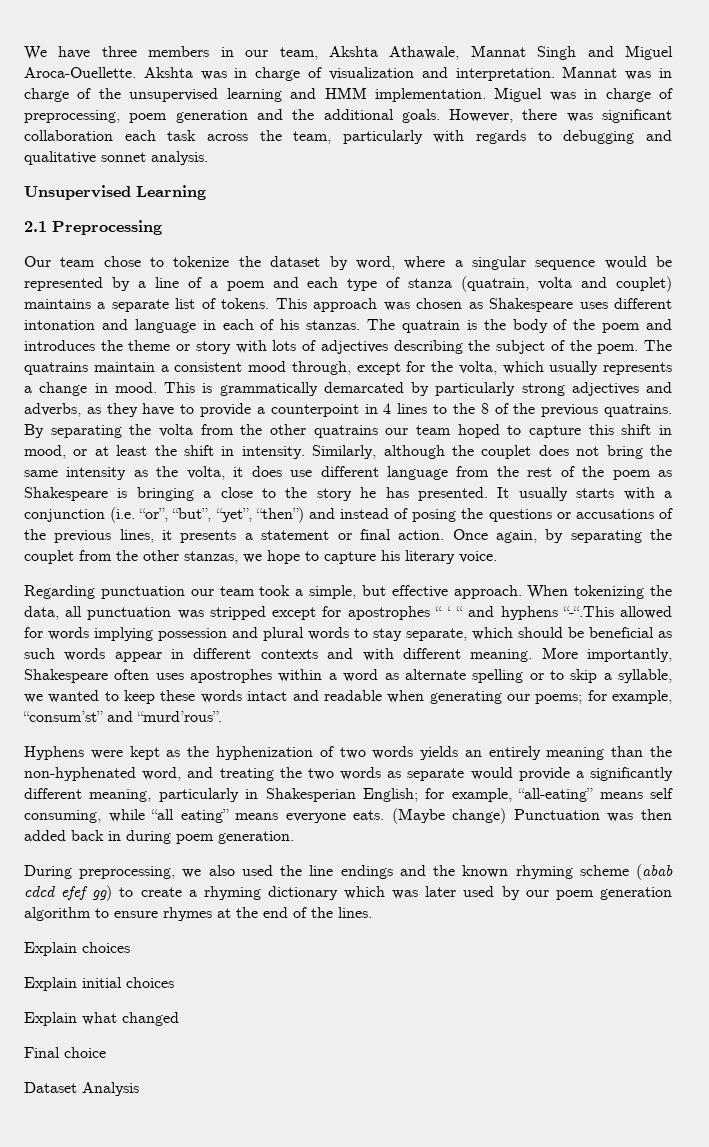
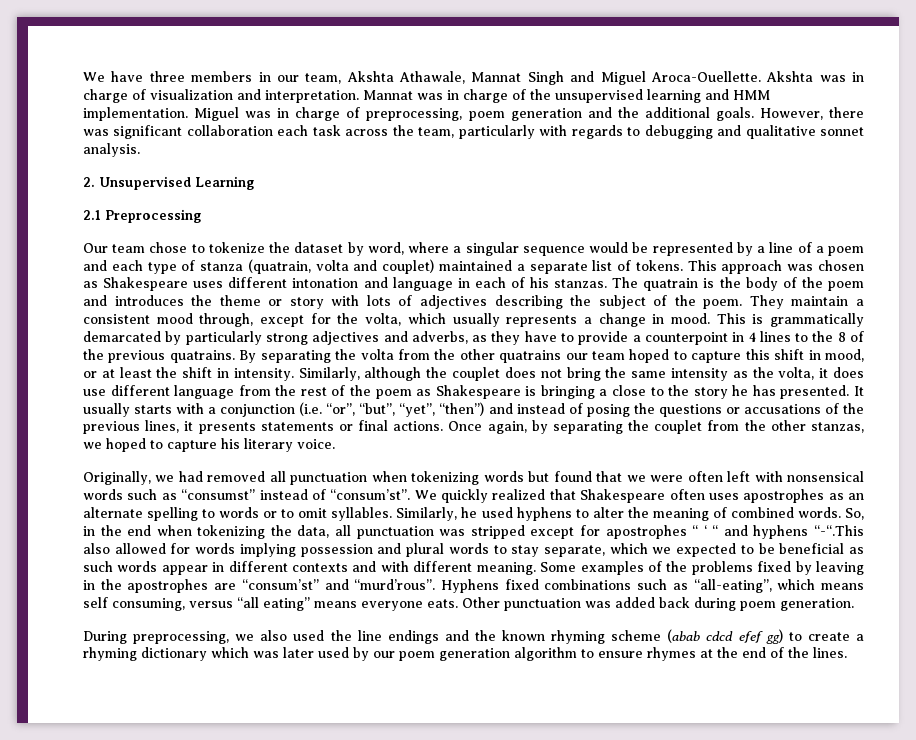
- Unsupervised Learning
+ 2. Unsupervised Learning
- Our team chose to tokenize the dataset by word, where a singular sequence would be represented by a line of a poem and each type of stanza (quatrain, volta and couplet) maintains a separate list of tokens.
+ Our team chose to tokenize the dataset by word, where a singular sequence would be represented by a line of a poem and each type of stanza (quatrain, volta and couplet) maintained a separate list of tokens.
- The quatrains maintain a consistent mood through, except for the volta, which usually represents a change in mood.
+ They maintain a consistent mood through, except for the volta, which usually represents a change in mood.
- It usually starts with a conjunction (i.e. “or”, “but”, “yet”, “then”) and instead of posing the questions or accusations of the previous lines, it presents a statement or final action.
+ It usually starts with a conjunction (i.e. “or”, “but”, “yet”, “then”) and instead of posing the questions or accusations of the previous lines, it presents statements or final actions.
- Once again, by separating the couplet from the other stanzas, we hope to capture his literary voice.
+ Once again, by separating the couplet from the other stanzas, we hoped to capture his literary voice.
- Regarding punctuation our team took a simple, but effective approach. When tokenizing the data, all punctuation was stripped except for apostrophes “ ‘ “ and hyphens “-“.This allowed for words implying possession and plural words to stay separate, which should be beneficial as such words appear in different contexts and with different meaning.
+ Originally, we had removed all punctuation when tokenizing words but found that we were often left with nonsensical words such as “consumst” instead of “consum’st”. We quickly realized that Shakespeare often uses apostrophes as an alternate spelling to words or to omit syllables. Similarly, he used hyphens to alter the meaning of combined words. So, in the end when tokenizing the data, all punctuation was stripped except for apostrophes “ ‘ “ and hyphens “-“.This also allowed for words implying possession and plural words to stay separate, which we expected to be beneficial as such words appear in different contexts and with different meaning.
- More importantly, Shakespeare often uses apostrophes within a word as alternate spelling or to skip a syllable, we wanted to keep these words intact and readable when generating our poems; for example, “consum’st” and “murd’rous”.
- Hyphens were kept as the hyphenization of two words yields an entirely meaning than the non-hyphenated word, and treating the two words as separate would provide a significantly different meaning, particularly in Shakesperian English; for example, “all-eating” means self consuming, while “all eating” means everyone eats.
+ Some examples of the problems fixed by leaving in the apostrophes are “consum’st” and “murd’rous”. Hyphens fixed combinations such as “all-eating”, which means self consuming, versus “all eating” means everyone eats.
- (Maybe change) Punctuation was then added back in during poem generation.
+ Other punctuation was added back during poem generation.
- Explain choices
- Explain initial choices
- Explain what changed
- Final choice
- Dataset Analysis

